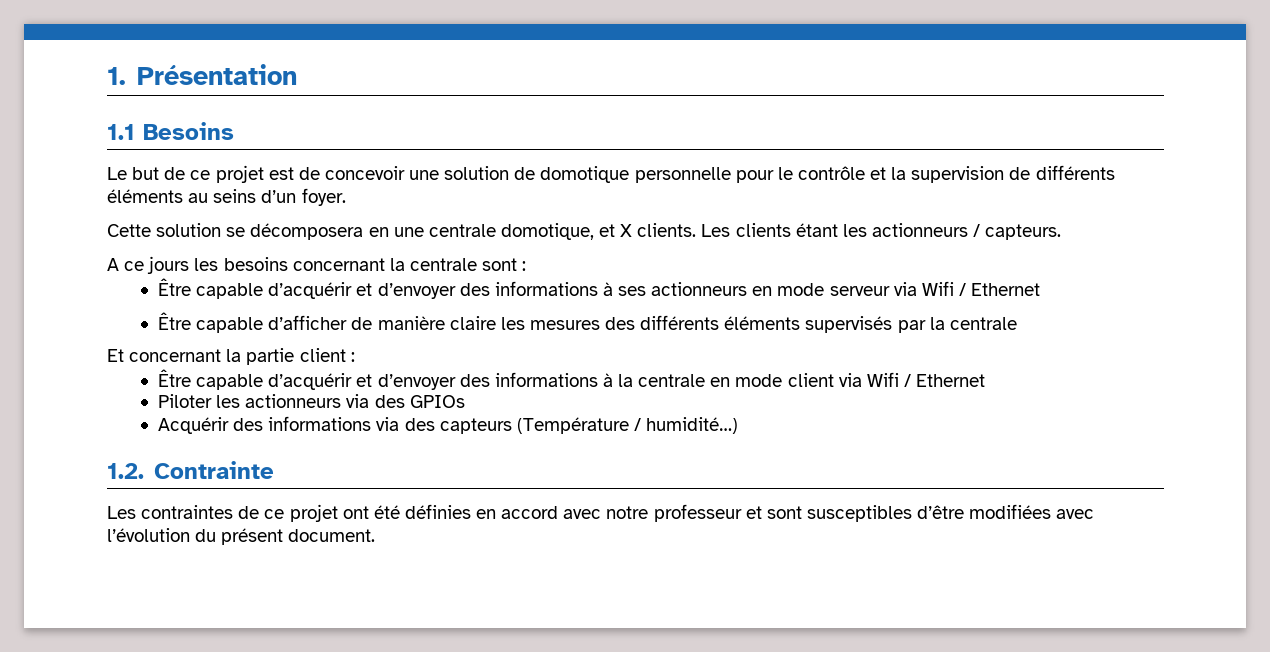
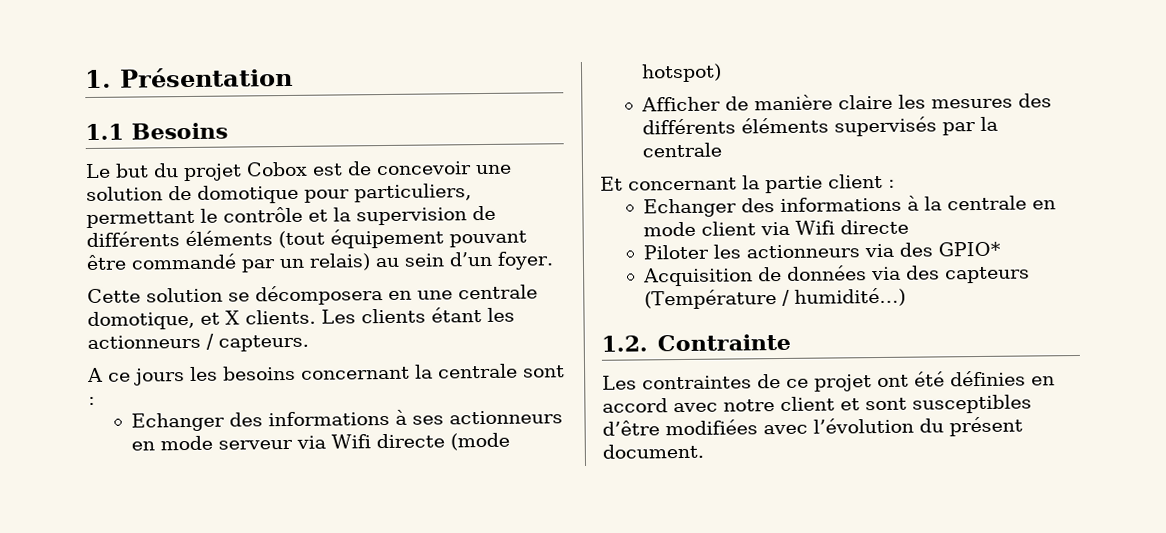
- Le but de ce projet est de concevoir une solution de domotique personnelle pour le contrôle et la supervision de différents éléments au seins d’un foyer.
+ Le but du projet Cobox est de concevoir une solution de domotique pour particuliers, permettant le contrôle et la supervision de différents éléments (tout équipement pouvant être commandé par un relais) au sein d’un foyer.
- Être capable d’acquérir et d’envoyer des informations à ses actionneurs en mode serveur via Wifi / Ethernet
- Être capable d’afficher de manière claire les mesures des différents éléments supervisés par la centrale
+ Echanger des informations à ses actionneurs en mode serveur via Wifi directe (mode hotspot)
+ Afficher de manière claire les mesures des différents éléments supervisés par la centrale
- Être capable d’acquérir et d’envoyer des informations à la centrale en mode client via Wifi / Ethernet
+ Echanger des informations à la centrale en mode client via Wifi directe
- Piloter les actionneurs via des GPIOs
- Acquérir des informations via des capteurs (Température / humidité…)
+ Piloter les actionneurs via des GPIO*
+ Acquisition de données via des capteurs (Température / humidité…)
- Les contraintes de ce projet ont été définies en accord avec notre professeur et sont susceptibles d’être modifiées avec l’évolution du présent document.
+ Les contraintes de ce projet ont été définies en accord avec notre client et sont susceptibles d’être modifiées avec l’évolution du présent document.

